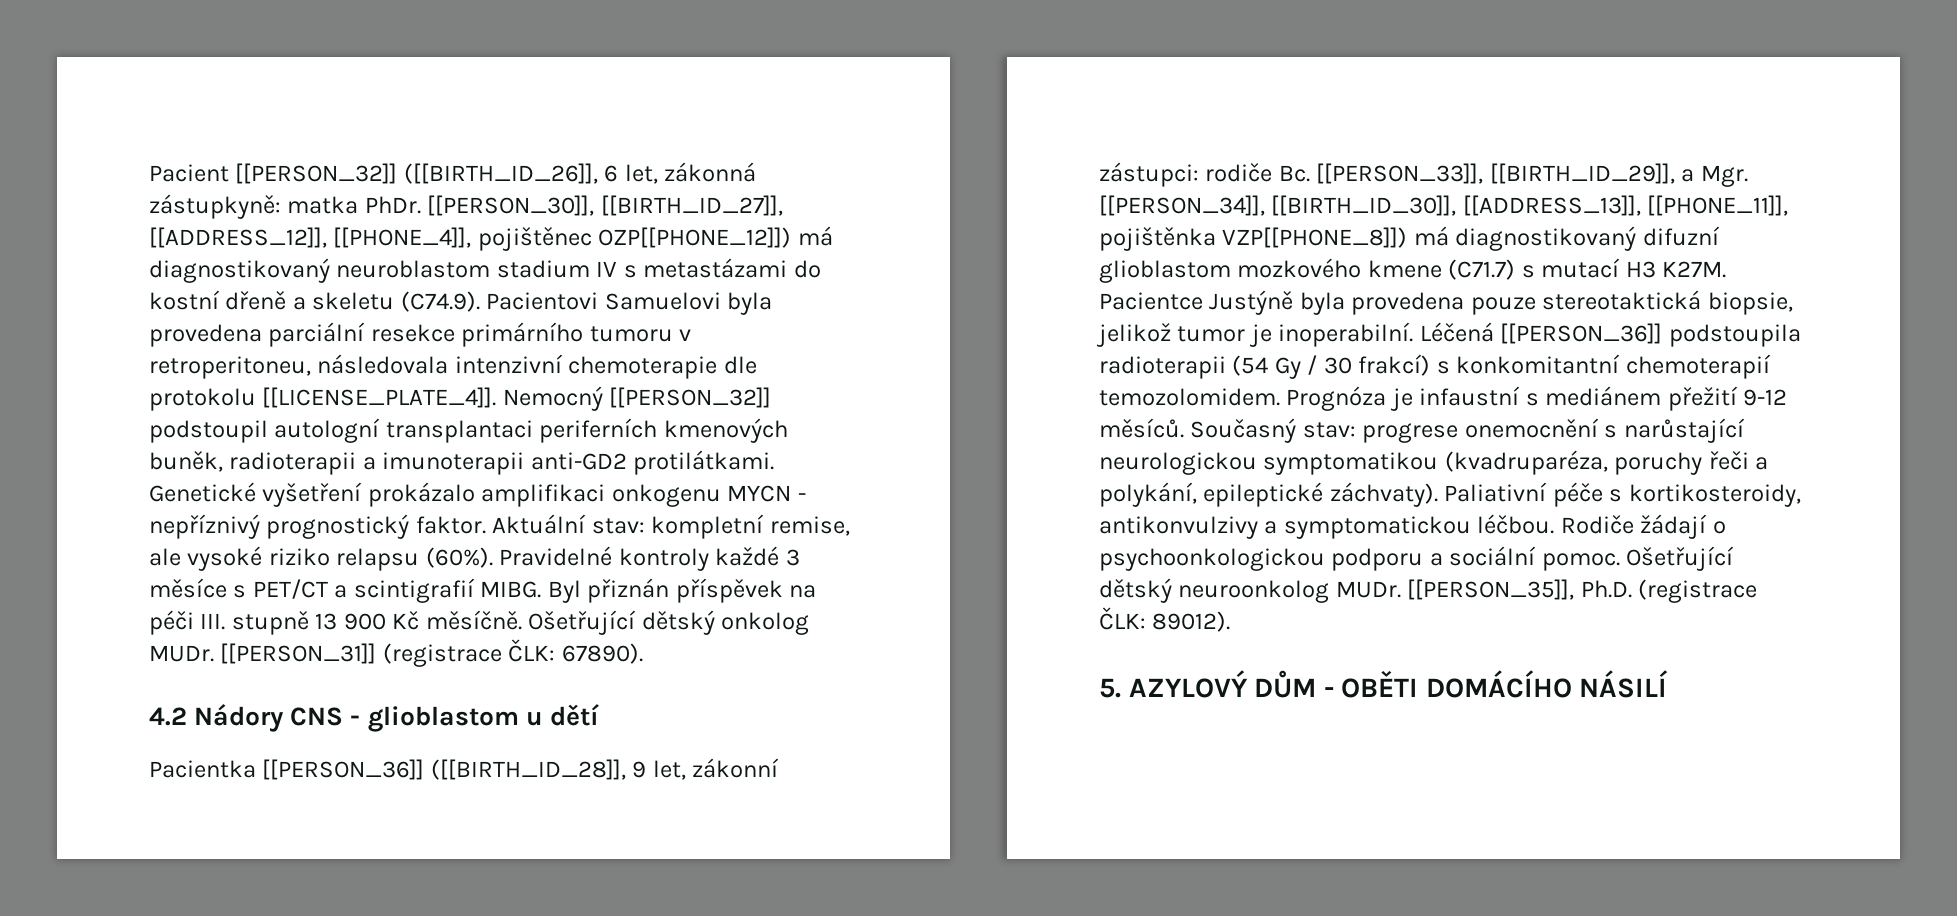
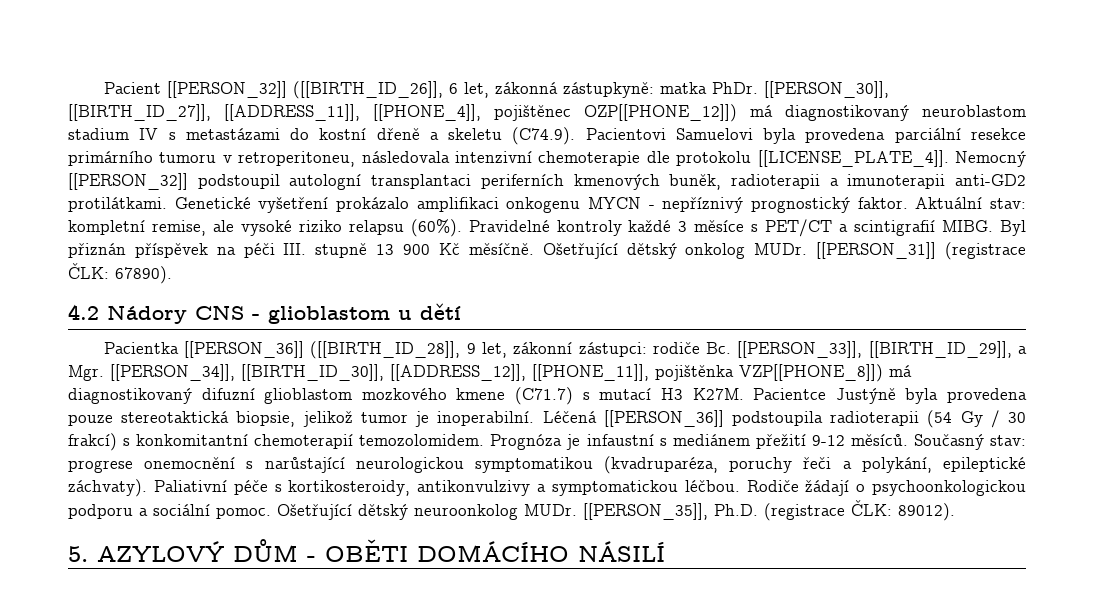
- [[PERSON_30]], [[BIRTH_ID_27]], [[ADDRESS_12]], [[PHONE_4]], pojištěnec OZP[[PHONE_12]]) má diagnostikovaný neuroblastom stadium IV s metastázami do kostní dřeně a skeletu (C74.9). Pacientovi Samuelovi byla provedena parciální resekce primárního tumoru v retroperitoneu, následovala intenzivní chemoterapie dle protokolu [[LICENSE_PLATE_4]].
+ [[PERSON_30]], [[BIRTH_ID_27]], [[ADDRESS_11]], [[PHONE_4]], pojištěnec OZP[[PHONE_12]]) má diagnostikovaný neuroblastom stadium IV s metastázami do kostní dřeně a skeletu (C74.9). Pacientovi Samuelovi byla provedena parciální resekce primárního tumoru v retroperitoneu, následovala intenzivní chemoterapie dle protokolu [[LICENSE_PLATE_4]].
- Pacientka [[PERSON_36]] ([[BIRTH_ID_28]], 9 let, zákonní zástupci: rodiče Bc. [[PERSON_33]], [[BIRTH_ID_29]], a Mgr. [[PERSON_34]], [[BIRTH_ID_30]], [[ADDRESS_13]], [[PHONE_11]], pojištěnka VZP[[PHONE_8]]) má diagnostikovaný difuzní glioblastom mozkového kmene (C71.7) s mutací H3 K27M.
+ Pacientka [[PERSON_36]] ([[BIRTH_ID_28]], 9 let, zákonní zástupci: rodiče Bc. [[PERSON_33]], [[BIRTH_ID_29]], a Mgr. [[PERSON_34]], [[BIRTH_ID_30]], [[ADDRESS_12]], [[PHONE_11]], pojištěnka VZP[[PHONE_8]]) má diagnostikovaný difuzní glioblastom mozkového kmene (C71.7) s mutací H3 K27M.

